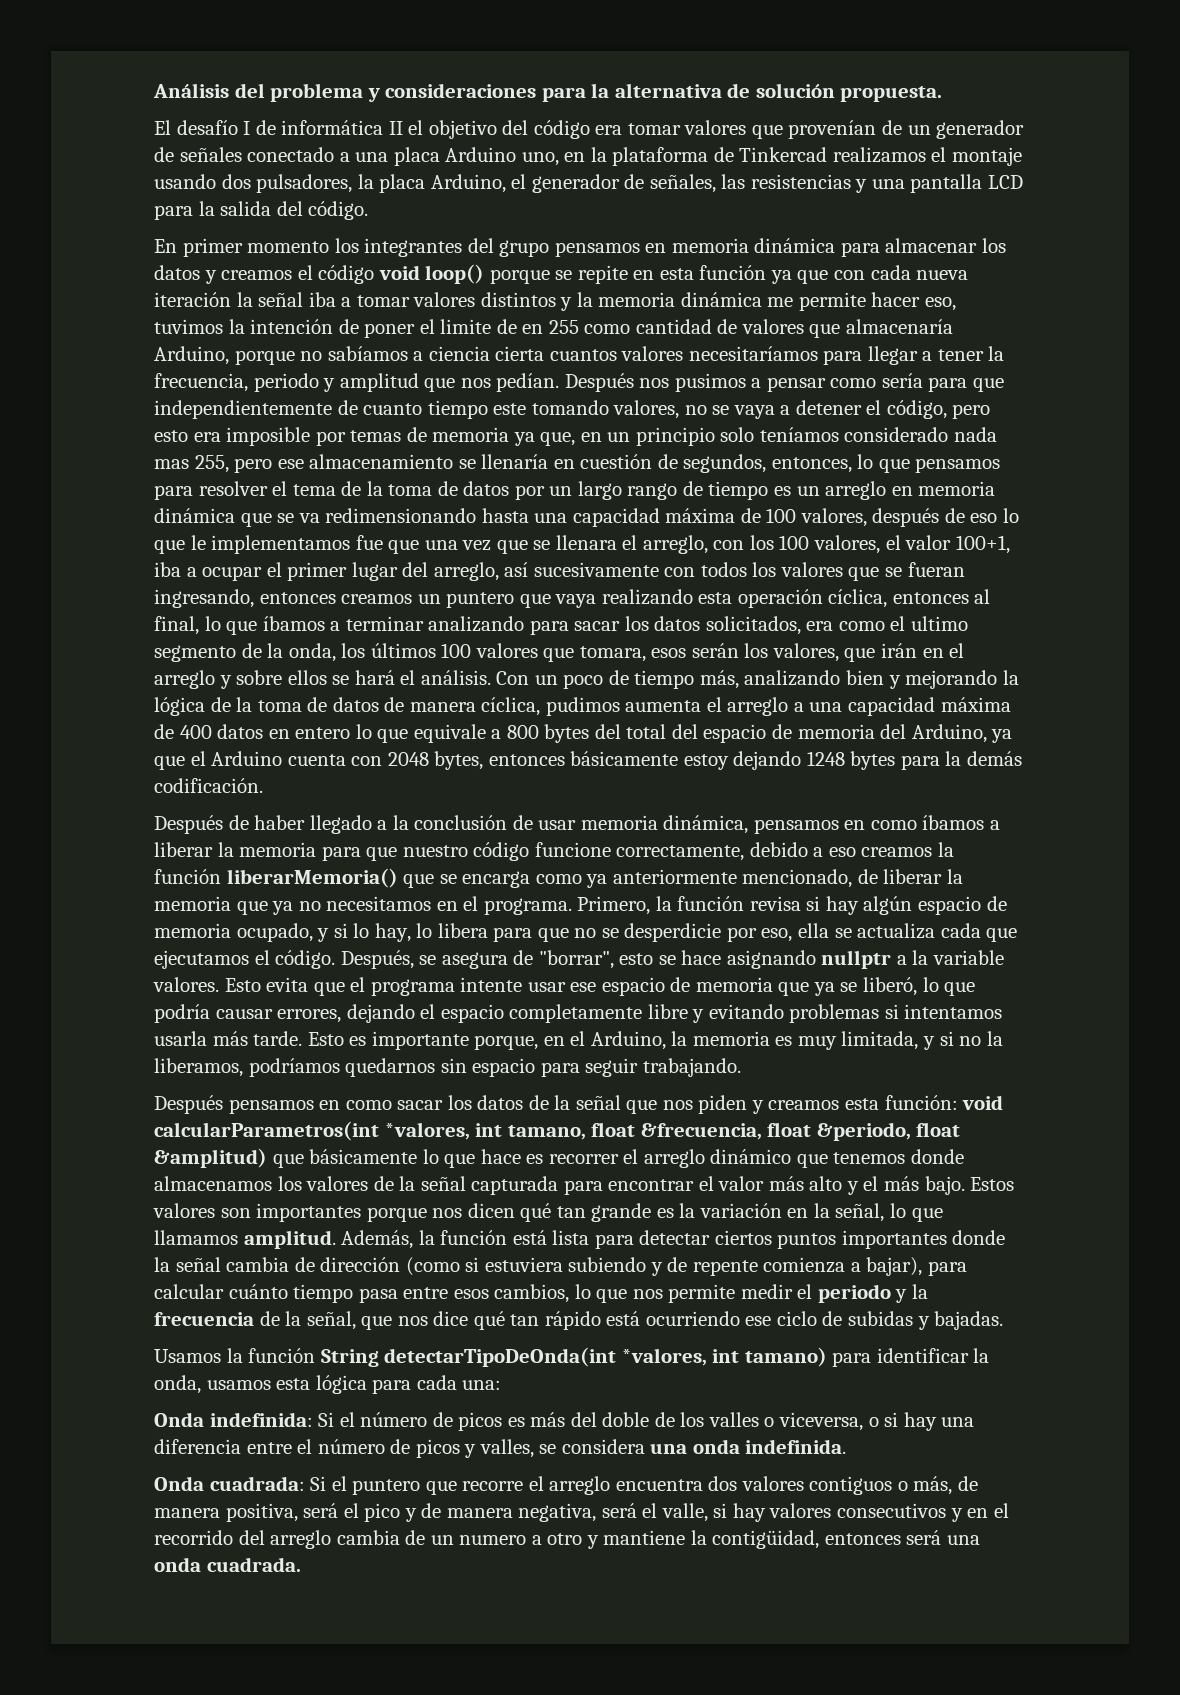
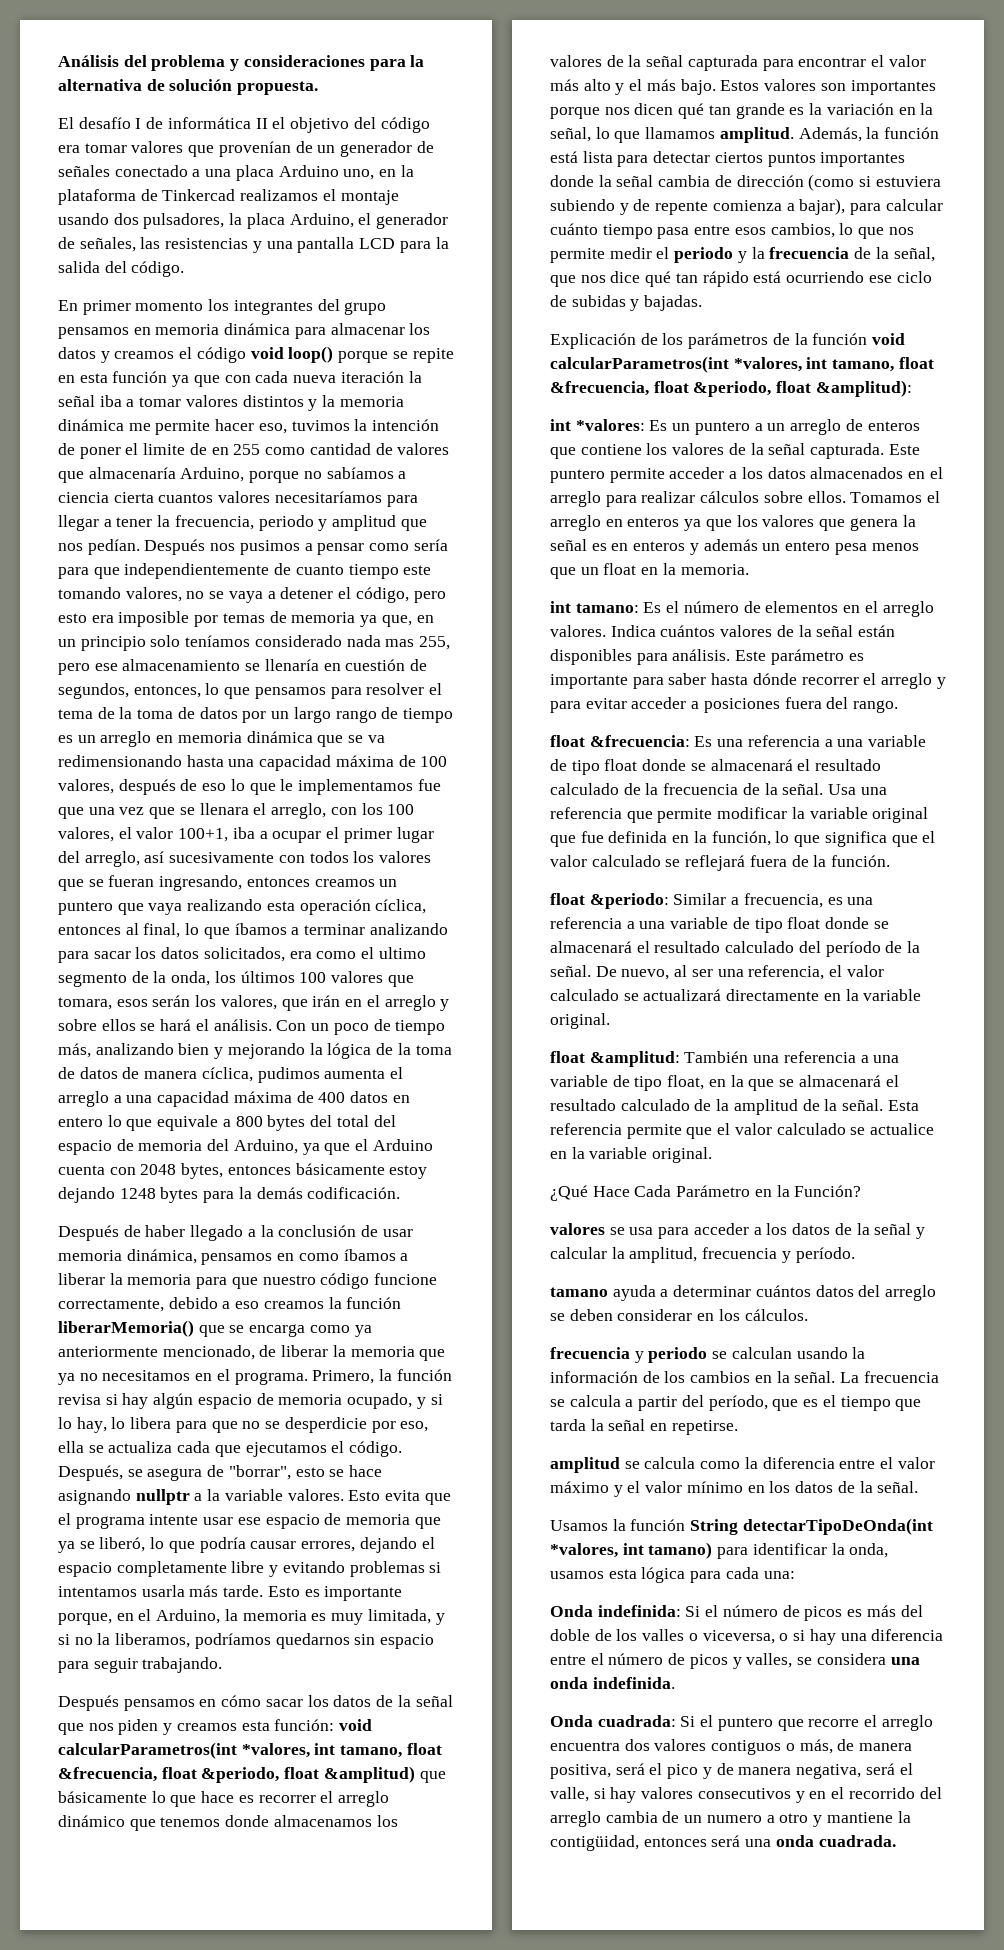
- Después pensamos en como sacar los datos de la señal que nos piden y creamos esta función: void calcularParametros(int *valores, int tamano, float &frecuencia, float &periodo, float &amplitud) que básicamente lo que hace es recorrer el arreglo dinámico que tenemos donde almacenamos los valores de la señal capturada para encontrar el valor más alto y el más bajo.
+ Después pensamos en cómo sacar los datos de la señal que nos piden y creamos esta función: void calcularParametros(int *valores, int tamano, float &frecuencia, float &periodo, float &amplitud) que básicamente lo que hace es recorrer el arreglo dinámico que tenemos donde almacenamos los valores de la señal capturada para encontrar el valor más alto y el más bajo.
+ Explicación de los parámetros de la función void calcularParametros(int *valores, int tamano, float &frecuencia, float &periodo, float &amplitud):
+ int *valores: Es un puntero a un arreglo de enteros que contiene los valores de la señal capturada. Este puntero permite acceder a los datos almacenados en el arreglo para realizar cálculos sobre ellos. Tomamos el arreglo en enteros ya que los valores que genera la señal es en enteros y además un entero pesa menos que un float en la memoria.
+ int tamano: Es el número de elementos en el arreglo valores. Indica cuántos valores de la señal están disponibles para análisis. Este parámetro es importante para saber hasta dónde recorrer el arreglo y para evitar acceder a posiciones fuera del rango.
+ float &frecuencia: Es una referencia a una variable de tipo float donde se almacenará el resultado calculado de la frecuencia de la señal. Usa una referencia que permite modificar la variable original que fue definida en la función, lo que significa que el valor calculado se reflejará fuera de la función.
+ float &periodo: Similar a frecuencia, es una referencia a una variable de tipo float donde se almacenará el resultado calculado del período de la señal. De nuevo, al ser una referencia, el valor calculado se actualizará directamente en la variable original.
+ float &amplitud: También una referencia a una variable de tipo float, en la que se almacenará el resultado calculado de la amplitud de la señal. Esta referencia permite que el valor calculado se actualice en la variable original.
+ ¿Qué Hace Cada Parámetro en la Función?
+ valores se usa para acceder a los datos de la señal y calcular la amplitud, frecuencia y período.
+ tamano ayuda a determinar cuántos datos del arreglo se deben considerar en los cálculos.
+ frecuencia y periodo se calculan usando la información de los cambios en la señal. La frecuencia se calcula a partir del período, que es el tiempo que tarda la señal en repetirse.
+ amplitud se calcula como la diferencia entre el valor máximo y el valor mínimo en los datos de la señal.

